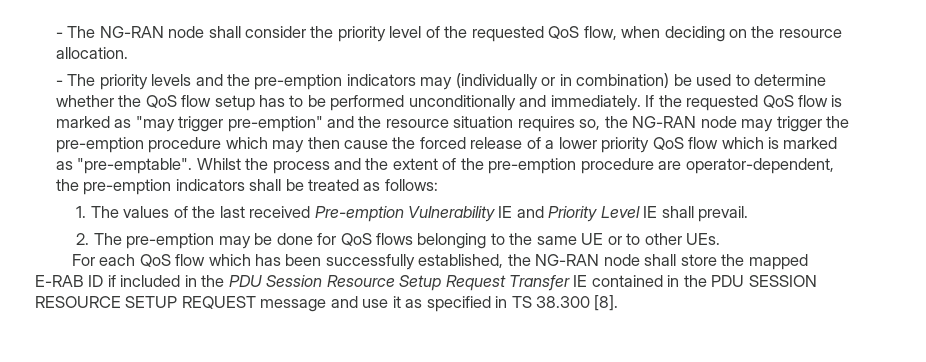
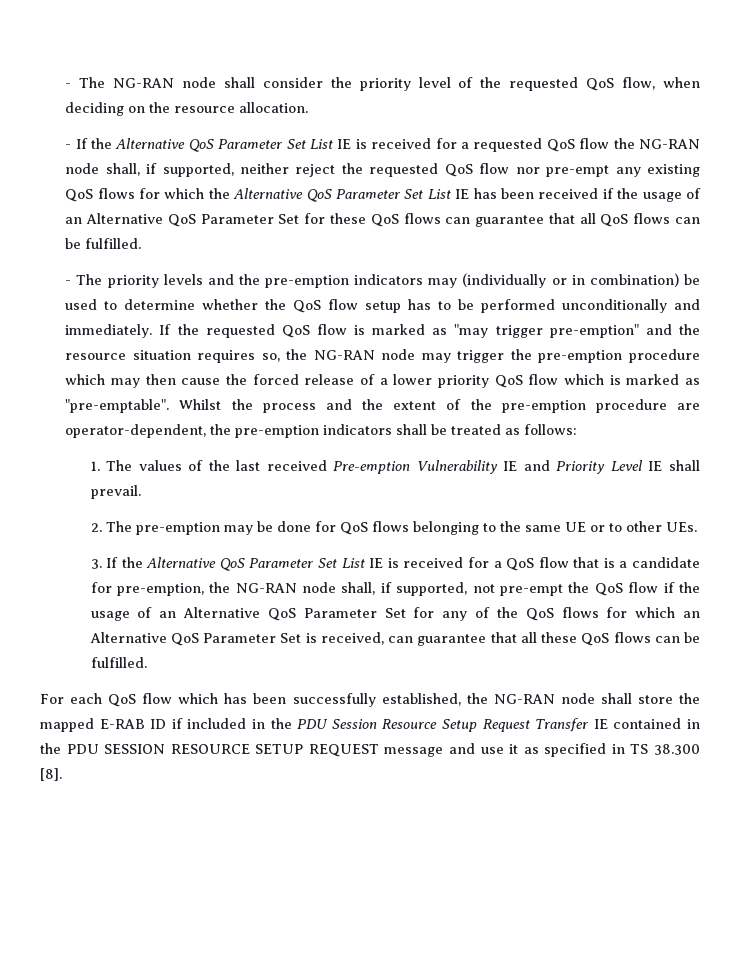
+ - If the Alternative QoS Parameter Set List IE is received for a requested QoS flow the NG-RAN node shall, if supported, neither reject the requested QoS flow nor pre-empt any existing QoS flows for which the Alternative QoS Parameter Set List IE has been received if the usage of an Alternative QoS Parameter Set for these QoS flows can guarantee that all QoS flows can be fulfilled.
+ 3. If the Alternative QoS Parameter Set List IE is received for a QoS flow that is a candidate for pre-emption, the NG-RAN node shall, if supported, not pre-empt the QoS flow if the usage of an Alternative QoS Parameter Set for any of the QoS flows for which an Alternative QoS Parameter Set is received, can guarantee that all these QoS flows can be fulfilled.

